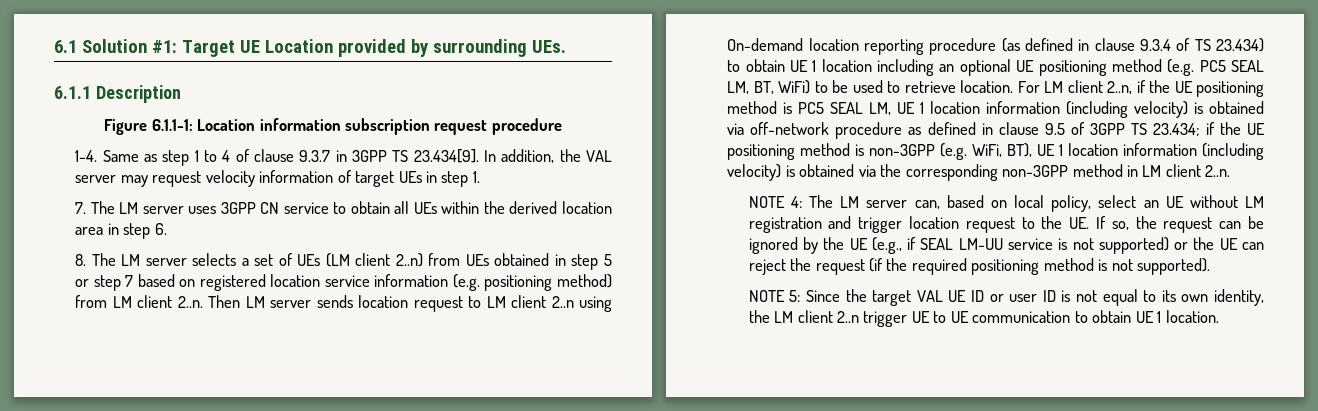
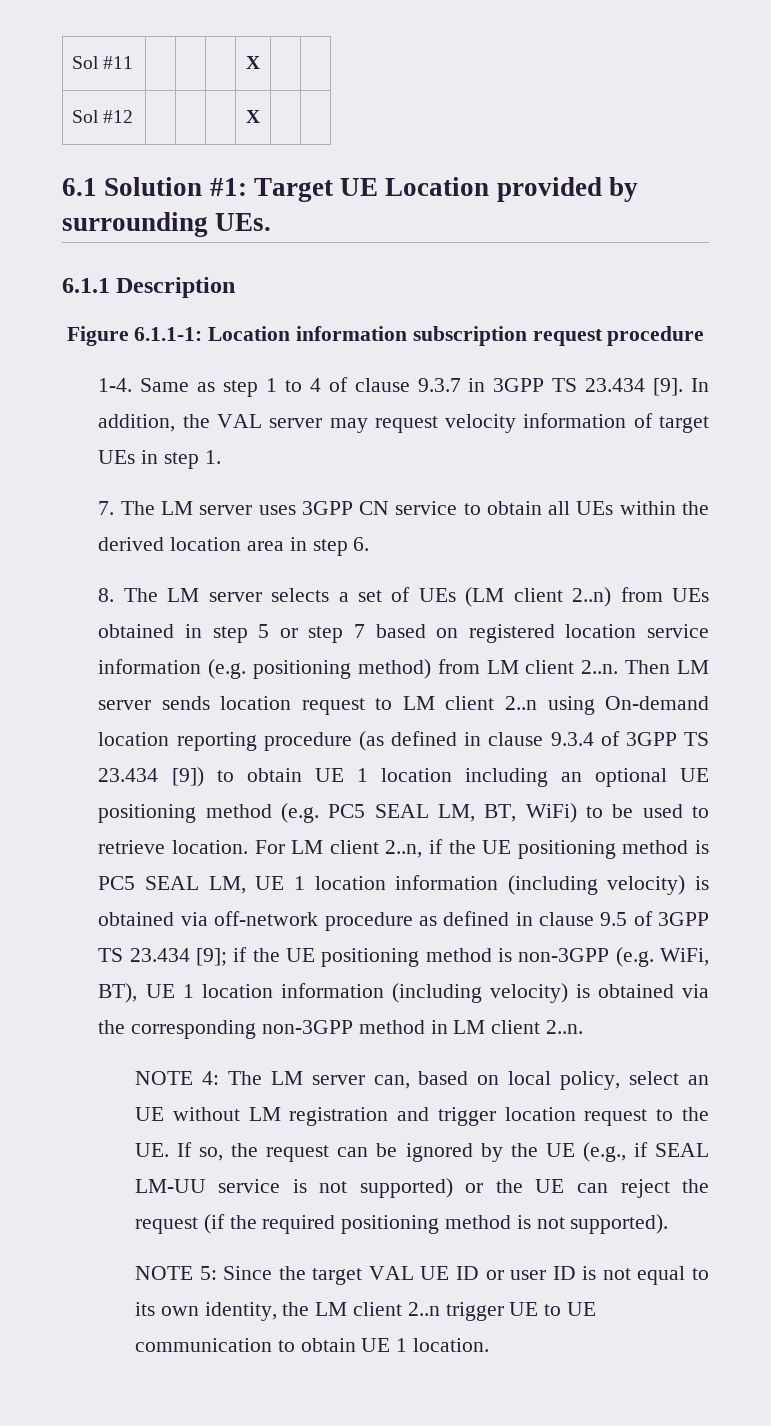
+ Sol #11 | | | | X | |
+ Sol #12 | | | | X | |
- Same as step 1 to 4 of clause 9.3.7 in 3GPP TS 23.434[9]. In addition, the VAL server may request velocity information of target UEs in step 1.
+ Same as step 1 to 4 of clause 9.3.7 in 3GPP TS 23.434 [9]. In addition, the VAL server may request velocity information of target UEs in step 1.
- 8. The LM server selects a set of UEs (LM client 2..n) from UEs obtained in step 5 or step 7 based on registered location service information (e.g. positioning method) from LM client 2..n. Then LM server sends location request to LM client 2..n using On-demand location reporting procedure (as defined in clause 9.3.4 of TS 23.434) to obtain UE 1 location including an optional UE positioning method (e.g. PC5 SEAL LM, BT, WiFi) to be used to retrieve location.
+ 8. The LM server selects a set of UEs (LM client 2..n) from UEs obtained in step 5 or step 7 based on registered location service information (e.g. positioning method) from LM client 2..n. Then LM server sends location request to LM client 2..n using On-demand location reporting procedure (as defined in clause 9.3.4 of 3GPP TS 23.434 [9]) to obtain UE 1 location including an optional UE positioning method (e.g. PC5 SEAL LM, BT, WiFi) to be used to retrieve location.
- For LM client 2..n, if the UE positioning method is PC5 SEAL LM, UE 1 location information (including velocity) is obtained via off-network procedure as defined in clause 9.5 of 3GPP TS 23.434; if the UE positioning method is non-3GPP (e.g. WiFi, BT), UE 1 location information (including velocity) is obtained via the corresponding non-3GPP method in LM client 2..n.
+ For LM client 2..n, if the UE positioning method is PC5 SEAL LM, UE 1 location information (including velocity) is obtained via off-network procedure as defined in clause 9.5 of 3GPP TS 23.434 [9]; if the UE positioning method is non-3GPP (e.g. WiFi, BT), UE 1 location information (including velocity) is obtained via the corresponding non-3GPP method in LM client 2..n.

